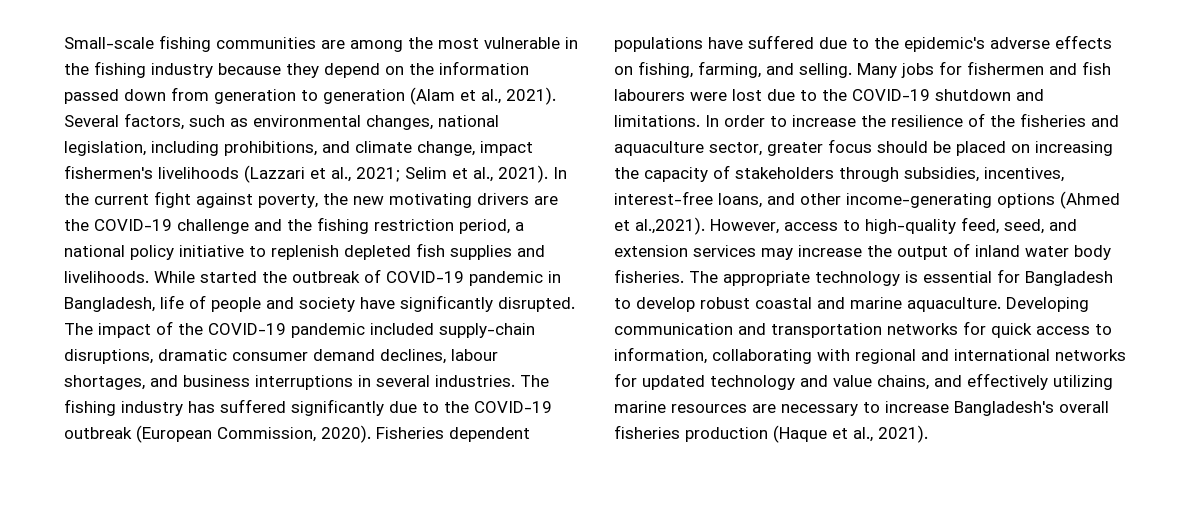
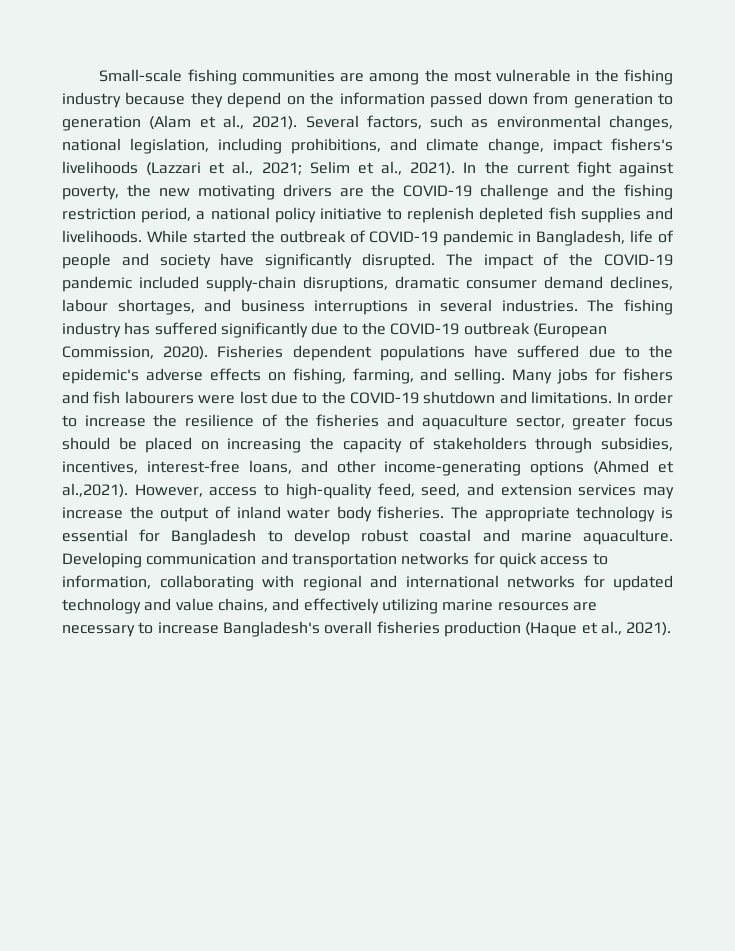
- Several factors, such as environmental changes, national legislation, including prohibitions, and climate change, impact fishermen's livelihoods (Lazzari et al., 2021; Selim et al., 2021).
+ Several factors, such as environmental changes, national legislation, including prohibitions, and climate change, impact fishers's livelihoods (Lazzari et al., 2021; Selim et al., 2021).
- Many jobs for fishermen and fish labourers were lost due to the COVID-19 shutdown and limitations.
+ Many jobs for fishers and fish labourers were lost due to the COVID-19 shutdown and limitations.

